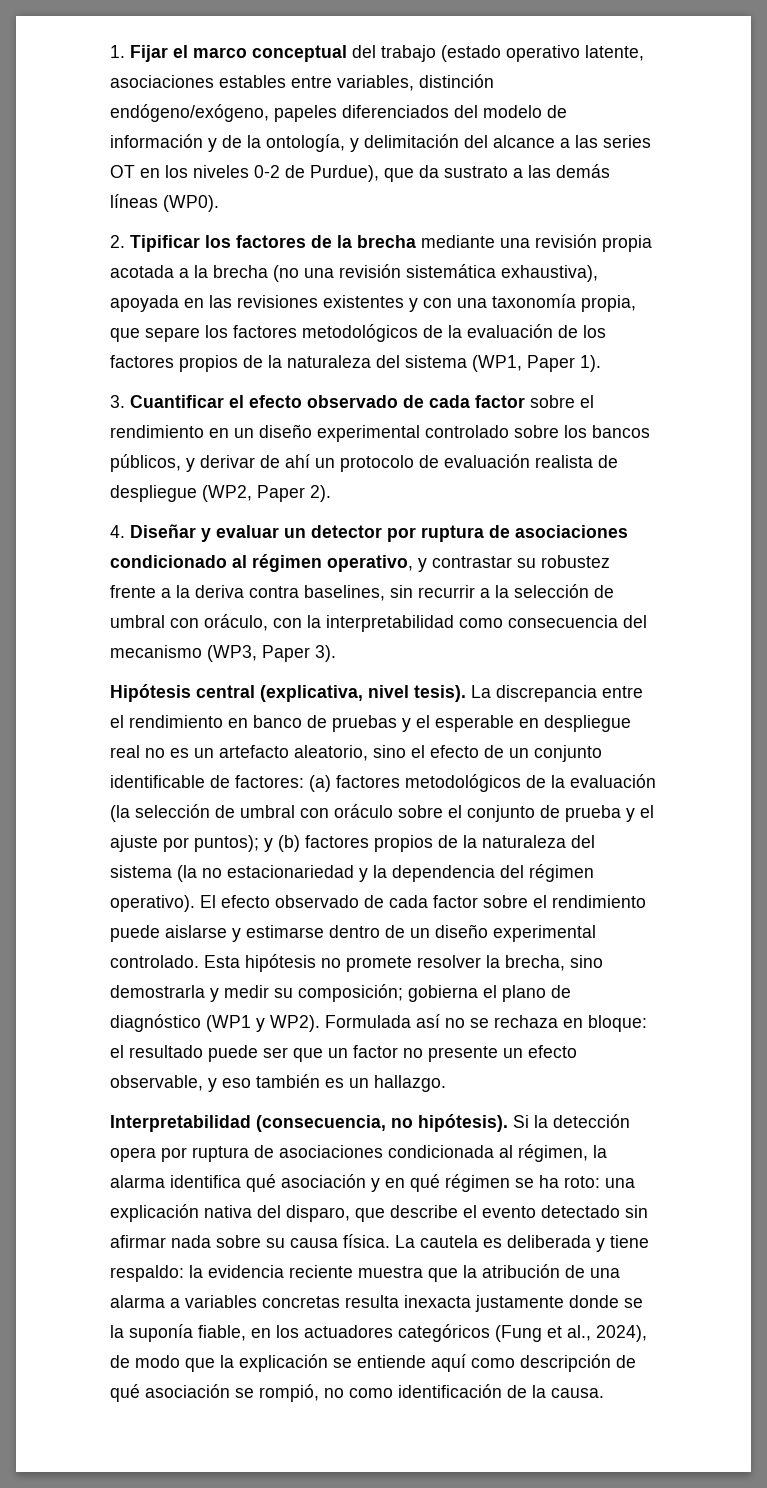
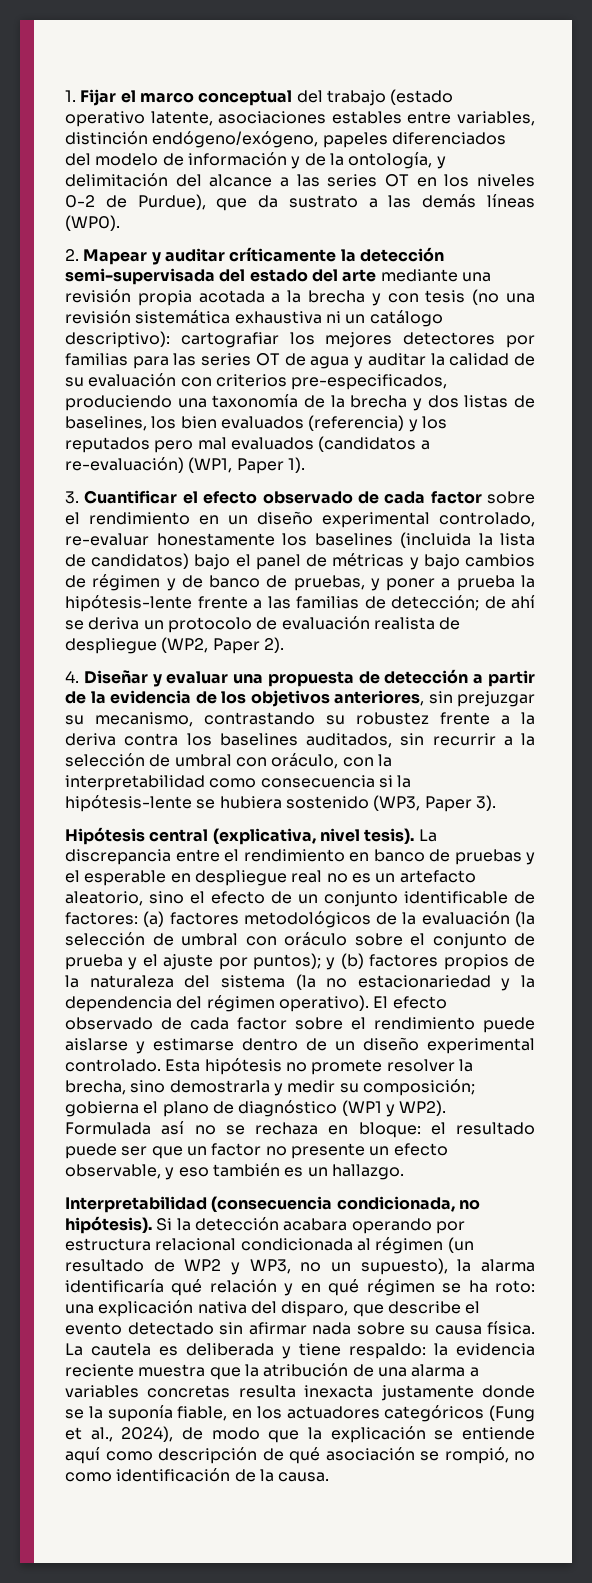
- 2. Tipificar los factores de la brecha mediante una revisión propia acotada a la brecha (no una revisión sistemática exhaustiva), apoyada en las revisiones existentes y con una taxonomía propia, que separe los factores metodológicos de la evaluación de los factores propios de la naturaleza del sistema (WP1, Paper 1).
+ 2. Mapear y auditar críticamente la detección semi-supervisada del estado del arte mediante una revisión propia acotada a la brecha y con tesis (no una revisión sistemática exhaustiva ni un catálogo descriptivo): cartografiar los mejores detectores por familias para las series OT de agua y auditar la calidad de su evaluación con criterios pre-especificados, produciendo una taxonomía de la brecha y dos listas de baselines, los bien evaluados (referencia) y los reputados pero mal evaluados (candidatos a re-evaluación) (WP1, Paper 1).
- 3. Cuantificar el efecto observado de cada factor sobre el rendimiento en un diseño experimental controlado sobre los bancos públicos, y derivar de ahí un protocolo de evaluación realista de despliegue (WP2, Paper 2).
+ 3. Cuantificar el efecto observado de cada factor sobre el rendimiento en un diseño experimental controlado, re-evaluar honestamente los baselines (incluida la lista de candidatos) bajo el panel de métricas y bajo cambios de régimen y de banco de pruebas, y poner a prueba la hipótesis-lente frente a las familias de detección; de ahí se deriva un protocolo de evaluación realista de despliegue (WP2, Paper 2).
- 4. Diseñar y evaluar un detector por ruptura de asociaciones condicionado al régimen operativo, y contrastar su robustez frente a la deriva contra baselines, sin recurrir a la selección de umbral con oráculo, con la interpretabilidad como consecuencia del mecanismo (WP3, Paper 3).
+ 4. Diseñar y evaluar una propuesta de detección a partir de la evidencia de los objetivos anteriores, sin prejuzgar su mecanismo, contrastando su robustez frente a la deriva contra los baselines auditados, sin recurrir a la selección de umbral con oráculo, con la interpretabilidad como consecuencia si la hipótesis-lente se hubiera sostenido (WP3, Paper 3).
- Interpretabilidad (consecuencia, no hipótesis).
+ Interpretabilidad (consecuencia condicionada, no hipótesis).
- Si la detección opera por ruptura de asociaciones condicionada al régimen, la alarma identifica qué asociación y en qué régimen se ha roto: una explicación nativa del disparo, que describe el evento detectado sin afirmar nada sobre su causa física.
+ Si la detección acabara operando por estructura relacional condicionada al régimen (un resultado de WP2 y WP3, no un supuesto), la alarma identificaría qué relación y en qué régimen se ha roto: una explicación nativa del disparo, que describe el evento detectado sin afirmar nada sobre su causa física.

